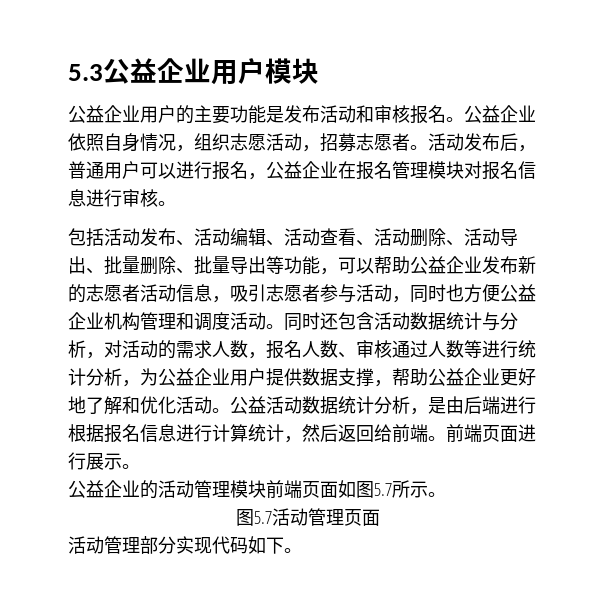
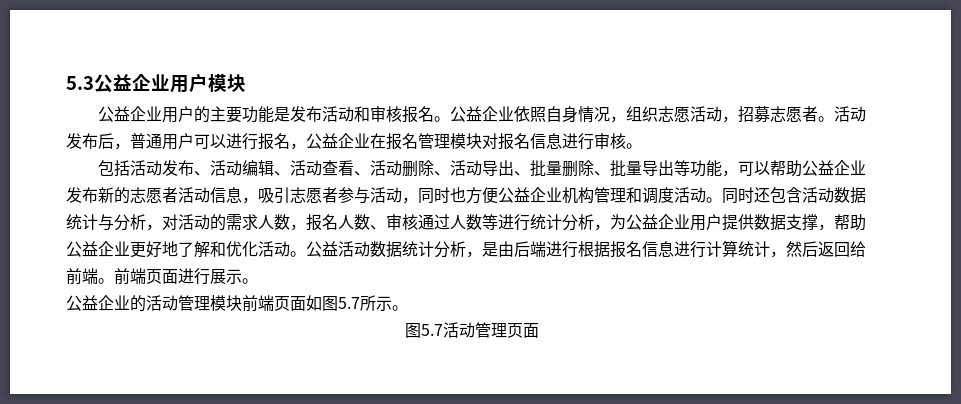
- 活动管理部分实现代码如下。

